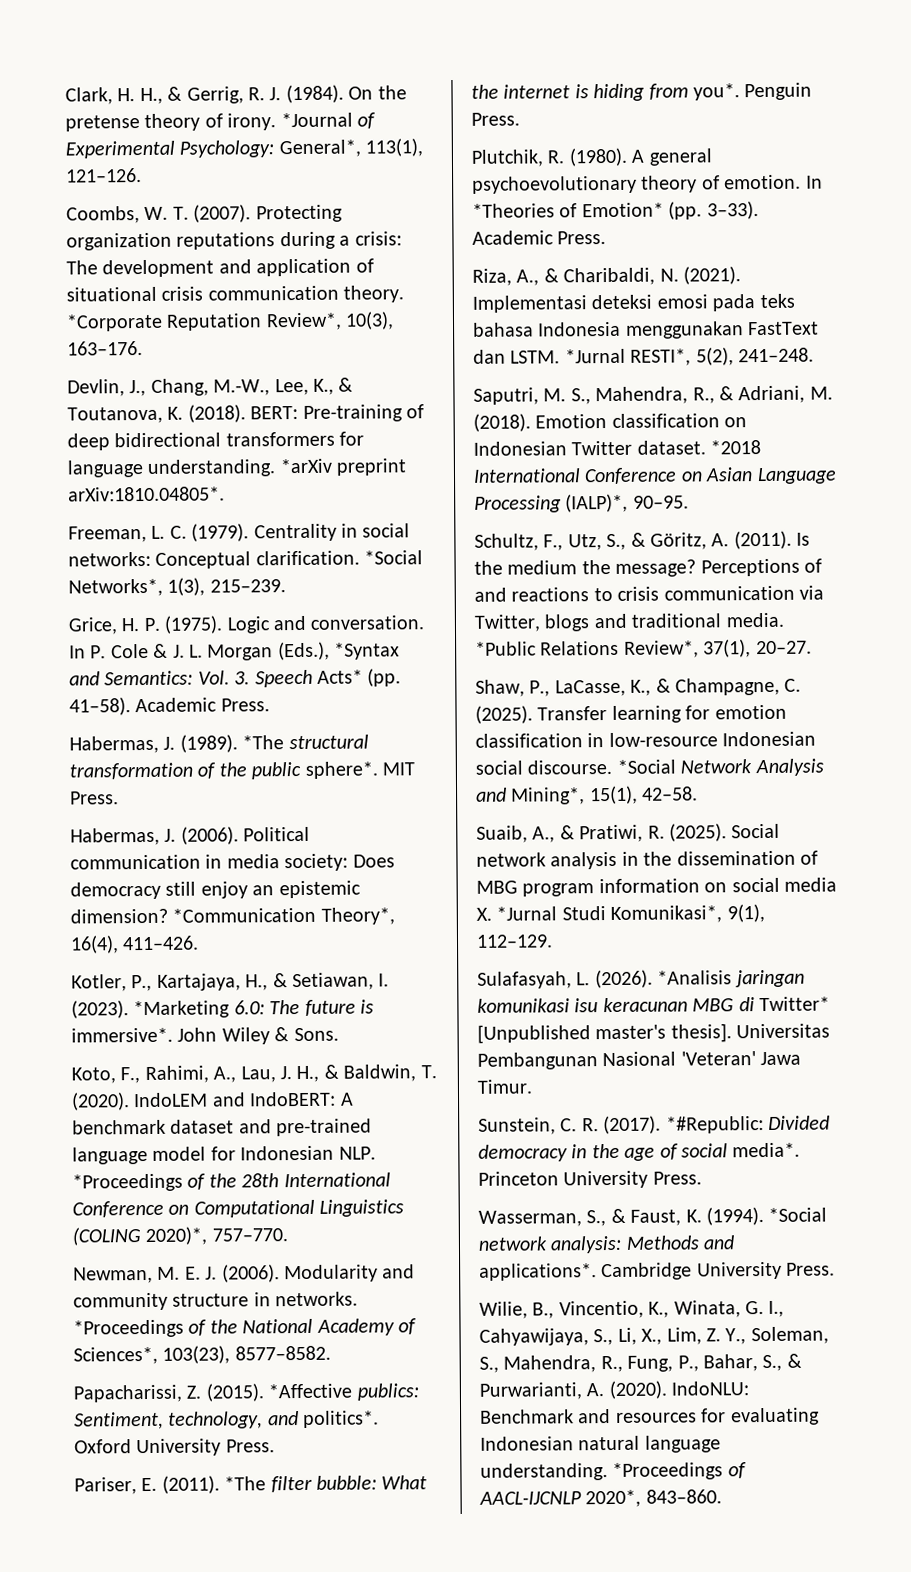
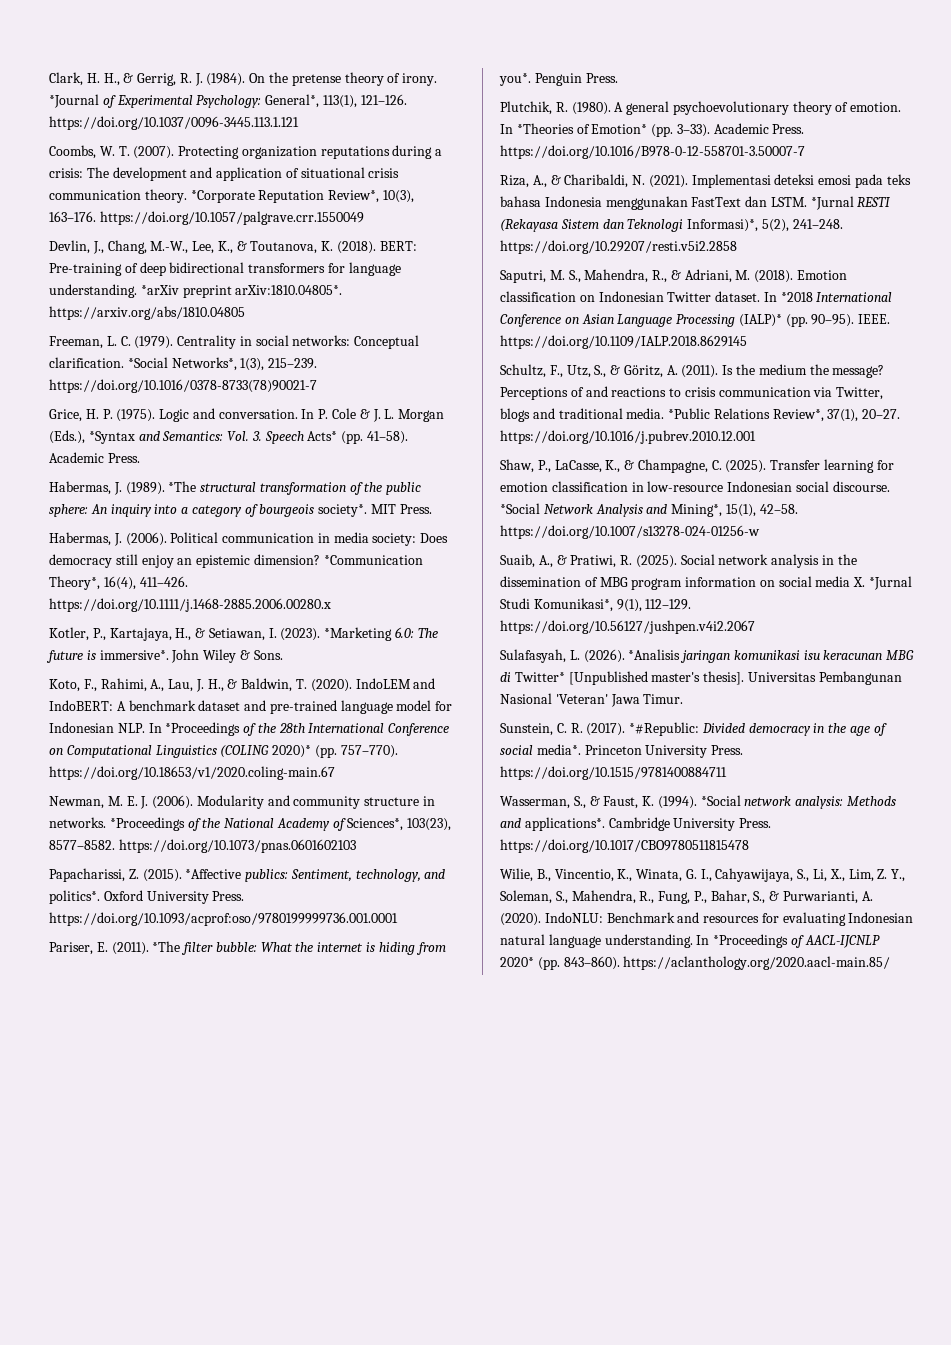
- *Journal of Experimental Psychology: General*, 113(1), 121–126.
+ *Journal of Experimental Psychology: General*, 113(1), 121–126. https://doi.org/10.1037/0096-3445.113.1.121
- *Corporate Reputation Review*, 10(3), 163–176.
+ *Corporate Reputation Review*, 10(3), 163–176. https://doi.org/10.1057/palgrave.crr.1550049
- *arXiv preprint arXiv:1810.04805*.
+ *arXiv preprint arXiv:1810.04805*. https://arxiv.org/abs/1810.04805
- *Social Networks*, 1(3), 215–239.
+ *Social Networks*, 1(3), 215–239. https://doi.org/10.1016/0378-8733(78)90021-7
- *The structural transformation of the public sphere*.
+ *The structural transformation of the public sphere: An inquiry into a category of bourgeois society*.
- *Communication Theory*, 16(4), 411–426.
+ *Communication Theory*, 16(4), 411–426. https://doi.org/10.1111/j.1468-2885.2006.00280.x
- IndoLEM and IndoBERT: A benchmark dataset and pre-trained language model for Indonesian NLP. *Proceedings of the 28th International Conference on Computational Linguistics (COLING 2020)*, 757–770.
+ IndoLEM and IndoBERT: A benchmark dataset and pre-trained language model for Indonesian NLP. In *Proceedings of the 28th International Conference on Computational Linguistics (COLING 2020)* (pp. 757–770). https://doi.org/10.18653/v1/2020.coling-main.67
- *Proceedings of the National Academy of Sciences*, 103(23), 8577–8582.
+ *Proceedings of the National Academy of Sciences*, 103(23), 8577–8582. https://doi.org/10.1073/pnas.0601602103
- Oxford University Press.
+ Oxford University Press. https://doi.org/10.1093/acprof:oso/9780199999736.001.0001
- In *Theories of Emotion* (pp. 3–33). Academic Press.
+ In *Theories of Emotion* (pp. 3–33). Academic Press. https://doi.org/10.1016/B978-0-12-558701-3.50007-7
- *Jurnal RESTI*, 5(2), 241–248.
+ *Jurnal RESTI (Rekayasa Sistem dan Teknologi Informasi)*, 5(2), 241–248. https://doi.org/10.29207/resti.v5i2.2858
- *2018 International Conference on Asian Language Processing (IALP)*, 90–95.
+ In *2018 International Conference on Asian Language Processing (IALP)* (pp. 90–95). IEEE. https://doi.org/10.1109/IALP.2018.8629145
- *Public Relations Review*, 37(1), 20–27.
+ *Public Relations Review*, 37(1), 20–27. https://doi.org/10.1016/j.pubrev.2010.12.001
- *Social Network Analysis and Mining*, 15(1), 42–58.
+ *Social Network Analysis and Mining*, 15(1), 42–58. https://doi.org/10.1007/s13278-024-01256-w
- Social network analysis in the dissemination of MBG program information on social media X. *Jurnal Studi Komunikasi*, 9(1), 112–129.
+ Social network analysis in the dissemination of MBG program information on social media X. *Jurnal Studi Komunikasi*, 9(1), 112–129. https://doi.org/10.56127/jushpen.v4i2.2067
- Princeton University Press.
+ Princeton University Press. https://doi.org/10.1515/9781400884711
- Cambridge University Press.
+ Cambridge University Press. https://doi.org/10.1017/CBO9780511815478
- *Proceedings of AACL-IJCNLP 2020*, 843–860.
+ In *Proceedings of AACL-IJCNLP 2020* (pp. 843–860). https://aclanthology.org/2020.aacl-main.85/

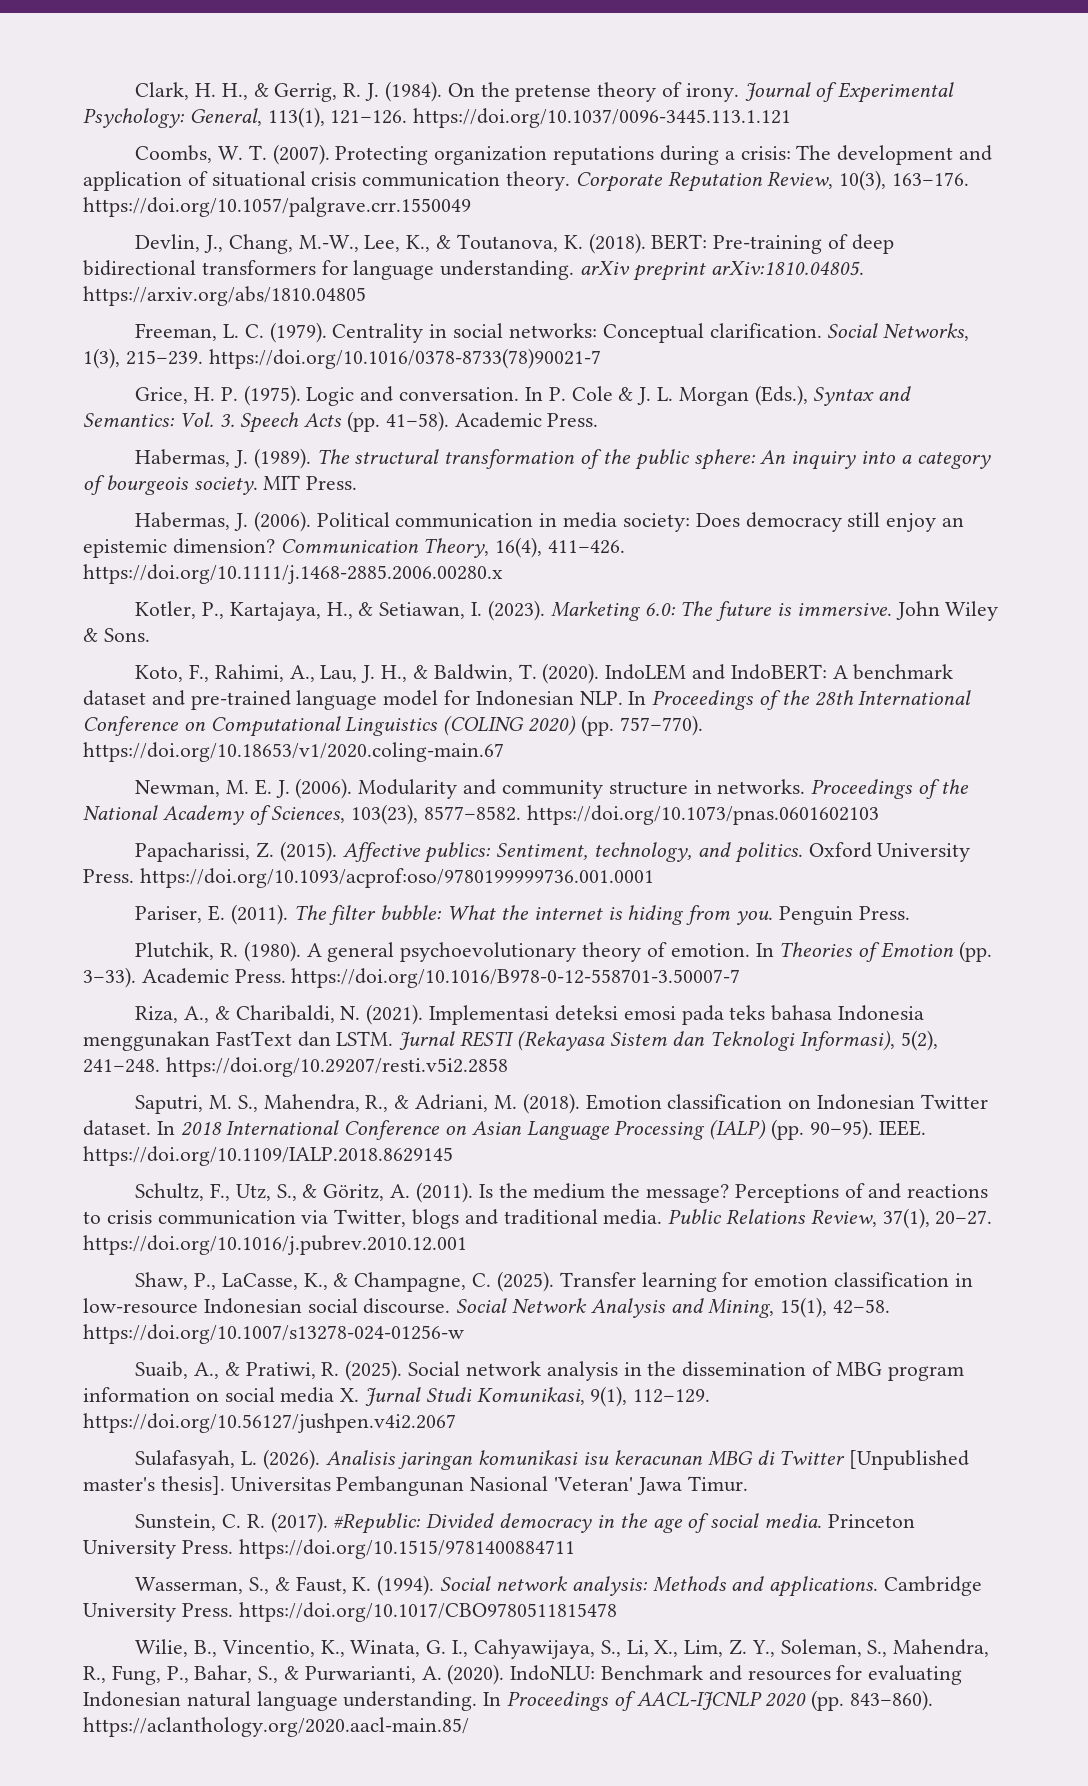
- *Journal of Experimental Psychology: General*, 113(1), 121–126. https://doi.org/10.1037/0096-3445.113.1.121
+ Journal of Experimental Psychology: General, 113(1), 121–126. https://doi.org/10.1037/0096-3445.113.1.121
- *Corporate Reputation Review*, 10(3), 163–176. https://doi.org/10.1057/palgrave.crr.1550049
+ Corporate Reputation Review, 10(3), 163–176. https://doi.org/10.1057/palgrave.crr.1550049
- BERT: Pre-training of deep bidirectional transformers for language understanding. *arXiv preprint arXiv:1810.04805*. https://arxiv.org/abs/1810.04805
+ BERT: Pre-training of deep bidirectional transformers for language understanding. arXiv preprint arXiv:1810.04805. https://arxiv.org/abs/1810.04805
- *Social Networks*, 1(3), 215–239. https://doi.org/10.1016/0378-8733(78)90021-7
+ Social Networks, 1(3), 215–239. https://doi.org/10.1016/0378-8733(78)90021-7
- In P. Cole & J. L. Morgan (Eds.), *Syntax and Semantics: Vol. 3. Speech Acts* (pp. 41–58).
+ In P. Cole & J. L. Morgan (Eds.), Syntax and Semantics: Vol. 3. Speech Acts (pp. 41–58).
- *The structural transformation of the public sphere: An inquiry into a category of bourgeois society*.
+ The structural transformation of the public sphere: An inquiry into a category of bourgeois society.
- *Communication Theory*, 16(4), 411–426. https://doi.org/10.1111/j.1468-2885.2006.00280.x
+ Communication Theory, 16(4), 411–426. https://doi.org/10.1111/j.1468-2885.2006.00280.x
- *Marketing 6.0: The future is immersive*.
+ Marketing 6.0: The future is immersive.
- IndoLEM and IndoBERT: A benchmark dataset and pre-trained language model for Indonesian NLP. In *Proceedings of the 28th International Conference on Computational Linguistics (COLING 2020)* (pp. 757–770). https://doi.org/10.18653/v1/2020.coling-main.67
+ IndoLEM and IndoBERT: A benchmark dataset and pre-trained language model for Indonesian NLP. In Proceedings of the 28th International Conference on Computational Linguistics (COLING 2020) (pp. 757–770). https://doi.org/10.18653/v1/2020.coling-main.67
- *Proceedings of the National Academy of Sciences*, 103(23), 8577–8582. https://doi.org/10.1073/pnas.0601602103
+ Proceedings of the National Academy of Sciences, 103(23), 8577–8582. https://doi.org/10.1073/pnas.0601602103
- *Affective publics: Sentiment, technology, and politics*.
+ Affective publics: Sentiment, technology, and politics.
- *The filter bubble: What the internet is hiding from you*.
+ The filter bubble: What the internet is hiding from you.
- In *Theories of Emotion* (pp. 3–33).
+ In Theories of Emotion (pp. 3–33).
- *Jurnal RESTI (Rekayasa Sistem dan Teknologi Informasi)*, 5(2), 241–248. https://doi.org/10.29207/resti.v5i2.2858
+ Jurnal RESTI (Rekayasa Sistem dan Teknologi Informasi), 5(2), 241–248. https://doi.org/10.29207/resti.v5i2.2858
- In *2018 International Conference on Asian Language Processing (IALP)* (pp. 90–95).
+ In 2018 International Conference on Asian Language Processing (IALP) (pp. 90–95).
- *Public Relations Review*, 37(1), 20–27. https://doi.org/10.1016/j.pubrev.2010.12.001
+ Public Relations Review, 37(1), 20–27. https://doi.org/10.1016/j.pubrev.2010.12.001
- *Social Network Analysis and Mining*, 15(1), 42–58. https://doi.org/10.1007/s13278-024-01256-w
+ Social Network Analysis and Mining, 15(1), 42–58. https://doi.org/10.1007/s13278-024-01256-w
- Social network analysis in the dissemination of MBG program information on social media X. *Jurnal Studi Komunikasi*, 9(1), 112–129. https://doi.org/10.56127/jushpen.v4i2.2067
+ Social network analysis in the dissemination of MBG program information on social media X. Jurnal Studi Komunikasi, 9(1), 112–129. https://doi.org/10.56127/jushpen.v4i2.2067
- *Analisis jaringan komunikasi isu keracunan MBG di Twitter* [Unpublished master's thesis].
+ Analisis jaringan komunikasi isu keracunan MBG di Twitter [Unpublished master's thesis].
- *#Republic: Divided democracy in the age of social media*.
+ #Republic: Divided democracy in the age of social media.
- *Social network analysis: Methods and applications*.
+ Social network analysis: Methods and applications.
- In *Proceedings of AACL-IJCNLP 2020* (pp. 843–860). https://aclanthology.org/2020.aacl-main.85/
+ In Proceedings of AACL-IJCNLP 2020 (pp. 843–860). https://aclanthology.org/2020.aacl-main.85/

